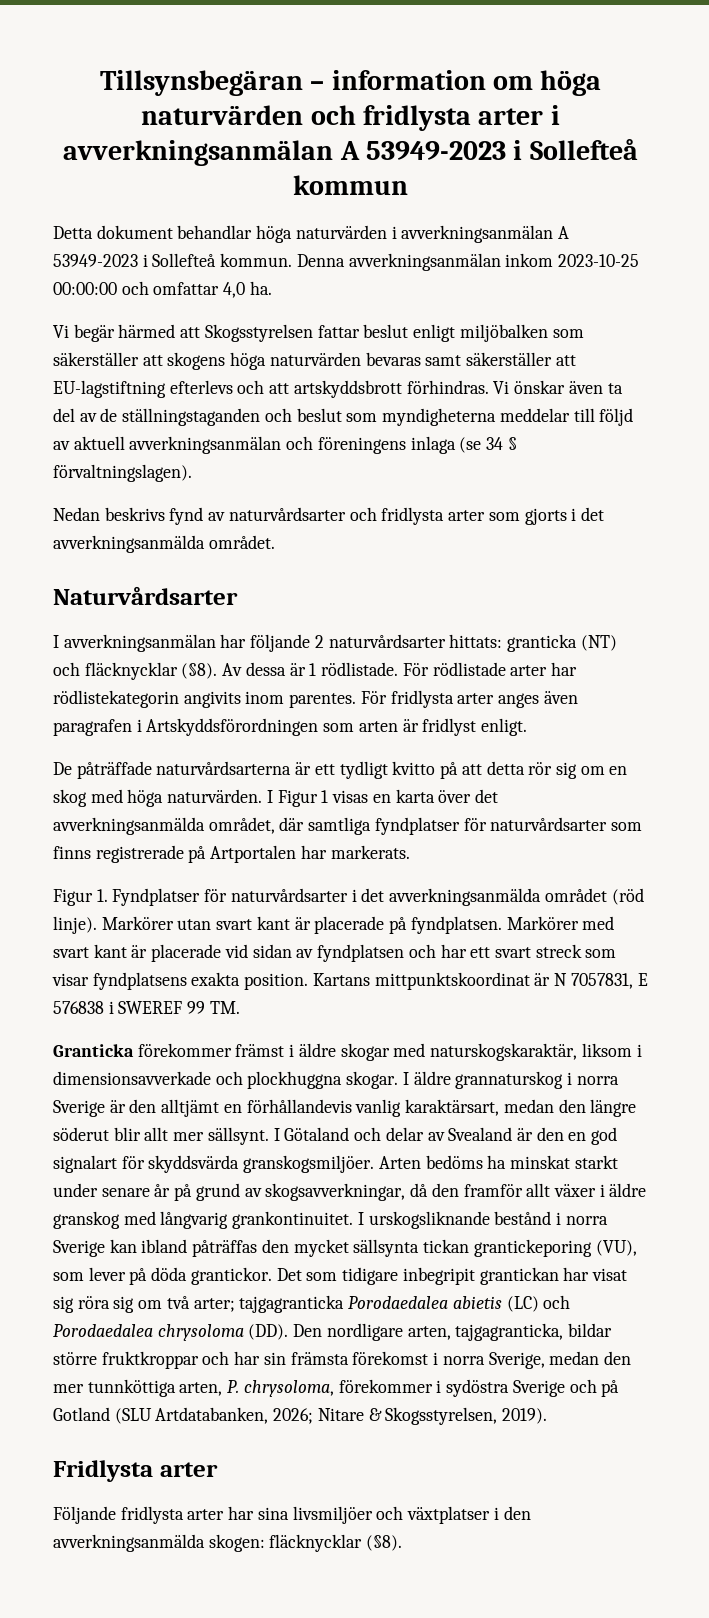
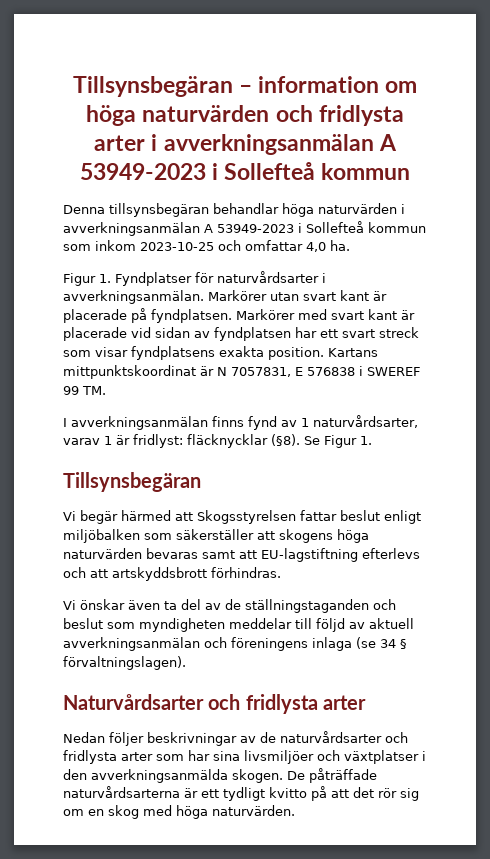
- Detta dokument behandlar höga naturvärden i avverkningsanmälan A 53949-2023 i Sollefteå kommun. Denna avverkningsanmälan inkom 2023-10-25 00:00:00 och omfattar 4,0 ha.
+ Denna tillsynsbegäran behandlar höga naturvärden i avverkningsanmälan A 53949-2023 i Sollefteå kommun som inkom 2023-10-25 och omfattar 4,0 ha.
- Vi begär härmed att Skogsstyrelsen fattar beslut enligt miljöbalken som säkerställer att skogens höga naturvärden bevaras samt säkerställer att EU-lagstiftning efterlevs och att artskyddsbrott förhindras. Vi önskar även ta del av de ställningstaganden och beslut som myndigheterna meddelar till följd av aktuell avverkningsanmälan och föreningens inlaga (se 34 § förvaltningslagen).
- Nedan beskrivs fynd av naturvårdsarter och fridlysta arter som gjorts i det avverkningsanmälda området.
- Naturvårdsarter
- I avverkningsanmälan har följande 2 naturvårdsarter hittats: granticka (NT) och fläcknycklar (§8). Av dessa är 1 rödlistade. För rödlistade arter har rödlistekategorin angivits inom parentes. För fridlysta arter anges även paragrafen i Artskyddsförordningen som arten är fridlyst enligt.
- De påträffade naturvårdsarterna är ett tydligt kvitto på att detta rör sig om en skog med höga naturvärden. I Figur 1 visas en karta över det avverkningsanmälda området, där samtliga fyndplatser för naturvårdsarter som finns registrerade på Artportalen har markerats.
- Figur 1. Fyndplatser för naturvårdsarter i det avverkningsanmälda området (röd linje).
+ Figur 1. Fyndplatser för naturvårdsarter i avverkningsanmälan.
- Markörer med svart kant är placerade vid sidan av fyndplatsen och har ett svart streck som visar fyndplatsens exakta position.
+ Markörer med svart kant är placerade vid sidan av fyndplatsen har ett svart streck som visar fyndplatsens exakta position.
- Granticka förekommer främst i äldre skogar med naturskogskaraktär, liksom i dimensionsavverkade och plockhuggna skogar. I äldre grannaturskog i norra Sverige är den alltjämt en förhållandevis vanlig karaktärsart, medan den längre söderut blir allt mer sällsynt. I Götaland och delar av Svealand är den en god signalart för skyddsvärda granskogsmiljöer. Arten bedöms ha minskat starkt under senare år på grund av skogsavverkningar, då den framför allt växer i äldre granskog med långvarig grankontinuitet. I urskogsliknande bestånd i norra Sverige kan ibland påträffas den mycket sällsynta tickan grantickeporing (VU), som lever på döda grantickor. Det som tidigare inbegripit grantickan har visat sig röra sig om två arter; tajgagranticka Porodaedalea abietis (LC) och Porodaedalea chrysoloma (DD). Den nordligare arten, tajgagranticka, bildar större fruktkroppar och har sin främsta förekomst i norra Sverige, medan den mer tunnköttiga arten, P. chrysoloma, förekommer i sydöstra Sverige och på Gotland (SLU Artdatabanken, 2026; Nitare & Skogsstyrelsen, 2019).
- Fridlysta arter
- Följande fridlysta arter har sina livsmiljöer och växtplatser i den avverkningsanmälda skogen: fläcknycklar (§8).
+ I avverkningsanmälan finns fynd av 1 naturvårdsarter, varav 1 är fridlyst: fläcknycklar (§8). Se Figur 1.
+ Tillsynsbegäran
+ Vi begär härmed att Skogsstyrelsen fattar beslut enligt miljöbalken som säkerställer att skogens höga naturvärden bevaras samt att EU-lagstiftning efterlevs och att artskyddsbrott förhindras.
+ Vi önskar även ta del av de ställningstaganden och beslut som myndigheten meddelar till följd av aktuell avverkningsanmälan och föreningens inlaga (se 34 § förvaltningslagen).
+ Naturvårdsarter och fridlysta arter
+ Nedan följer beskrivningar av de naturvårdsarter och fridlysta arter som har sina livsmiljöer och växtplatser i den avverkningsanmälda skogen. De påträffade naturvårdsarterna är ett tydligt kvitto på att det rör sig om en skog med höga naturvärden.

